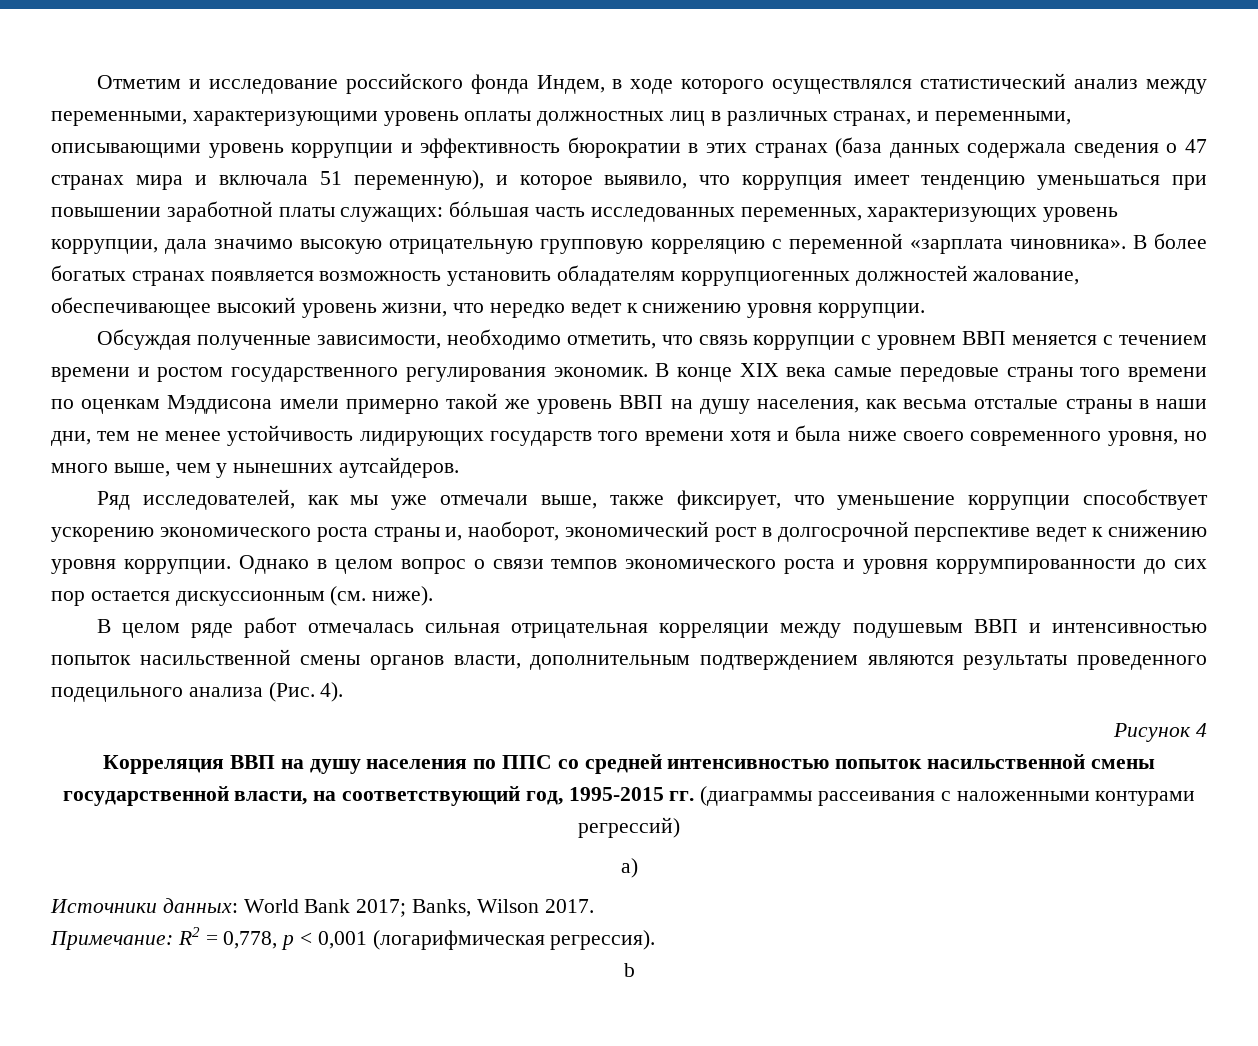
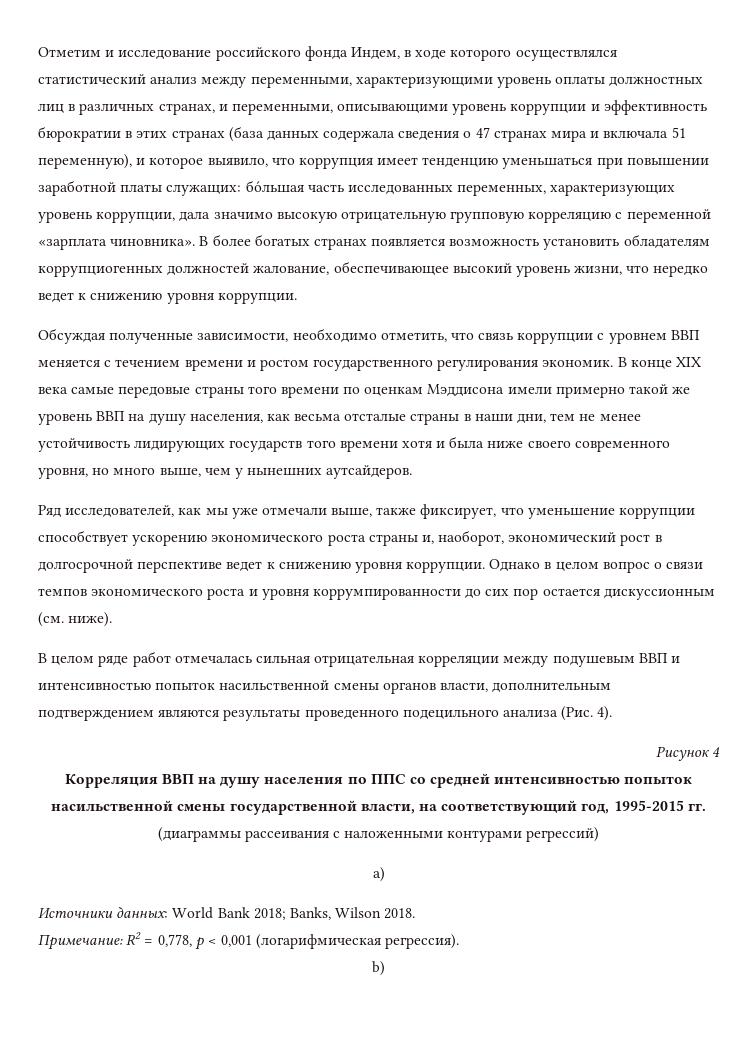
- Источники данных: World Bank 2017; Banks, Wilson 2017.
+ Источники данных: World Bank 2018; Banks, Wilson 2018.
- b
+ b)

